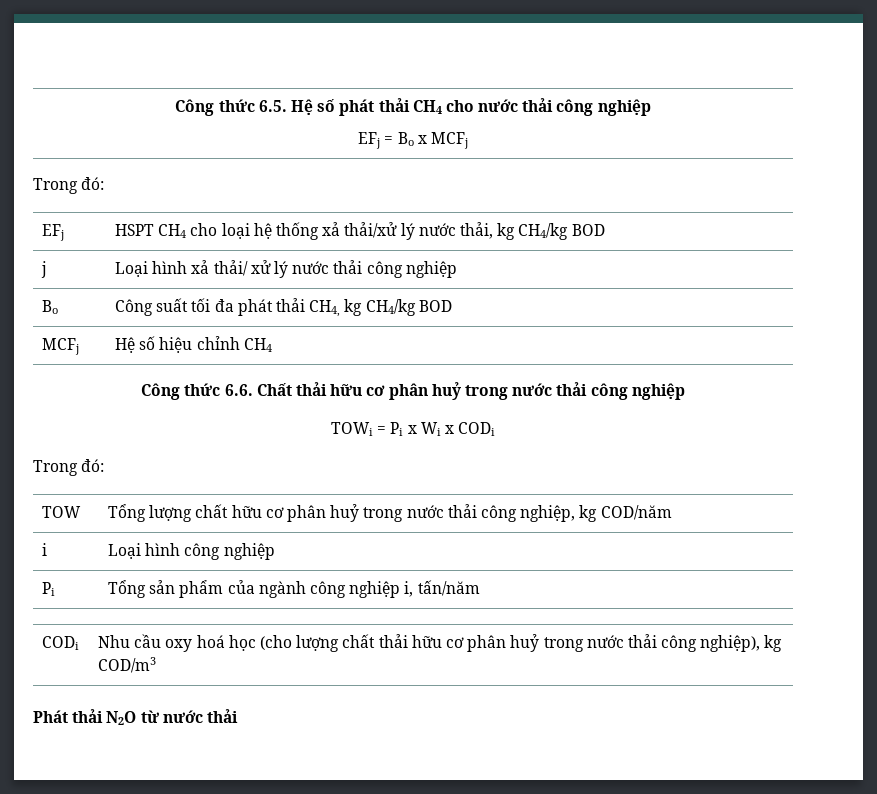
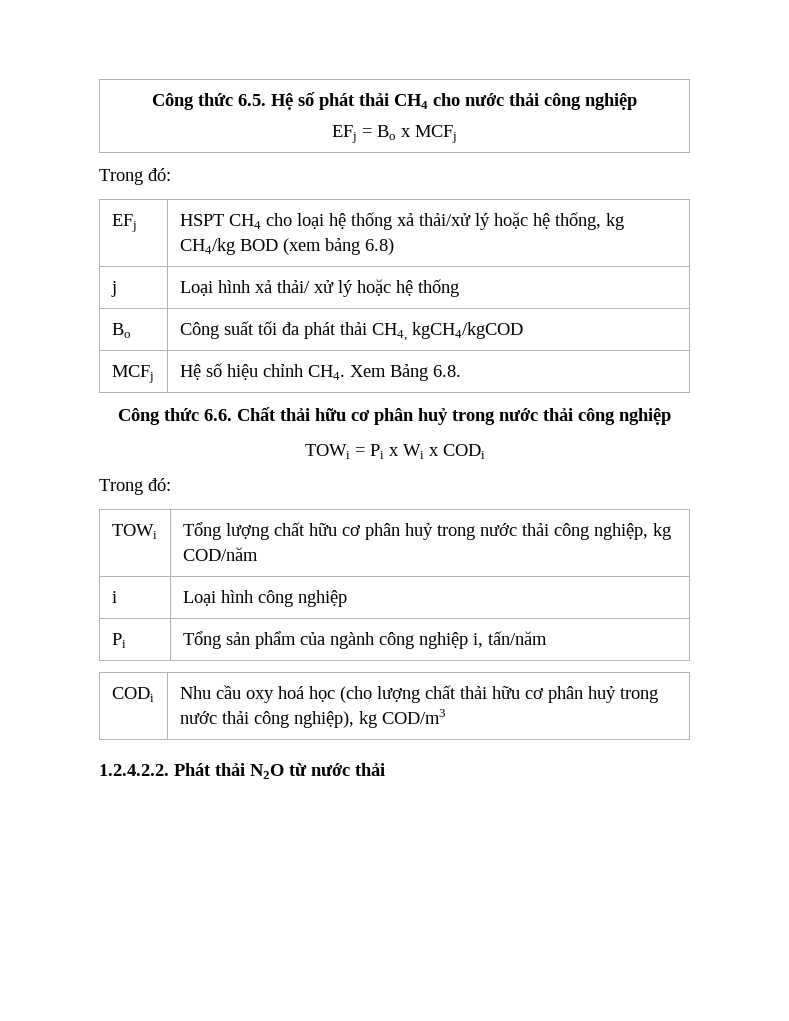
- EFj | HSPT CH4 cho loại hệ thống xả thải/xử lý nước thải, kg CH4/kg BOD
+ EFj | HSPT CH4 cho loại hệ thống xả thải/xử lý hoặc hệ thống, kg CH4/kg BOD (xem bảng 6.8)
- j | Loại hình xả thải/ xử lý nước thải công nghiệp
+ j | Loại hình xả thải/ xử lý hoặc hệ thống
- Bo | Công suất tối đa phát thải CH4, kg CH4/kg BOD
+ Bo | Công suất tối đa phát thải CH4, kgCH4/kgCOD
- MCFj | Hệ số hiệu chỉnh CH4
+ MCFj | Hệ số hiệu chỉnh CH4. Xem Bảng 6.8.
- TOW | Tổng lượng chất hữu cơ phân huỷ trong nước thải công nghiệp, kg COD/năm
+ TOWi | Tổng lượng chất hữu cơ phân huỷ trong nước thải công nghiệp, kg COD/năm
- Phát thải N2O từ nước thải
+ 1.2.4.2.2. Phát thải N2O từ nước thải

